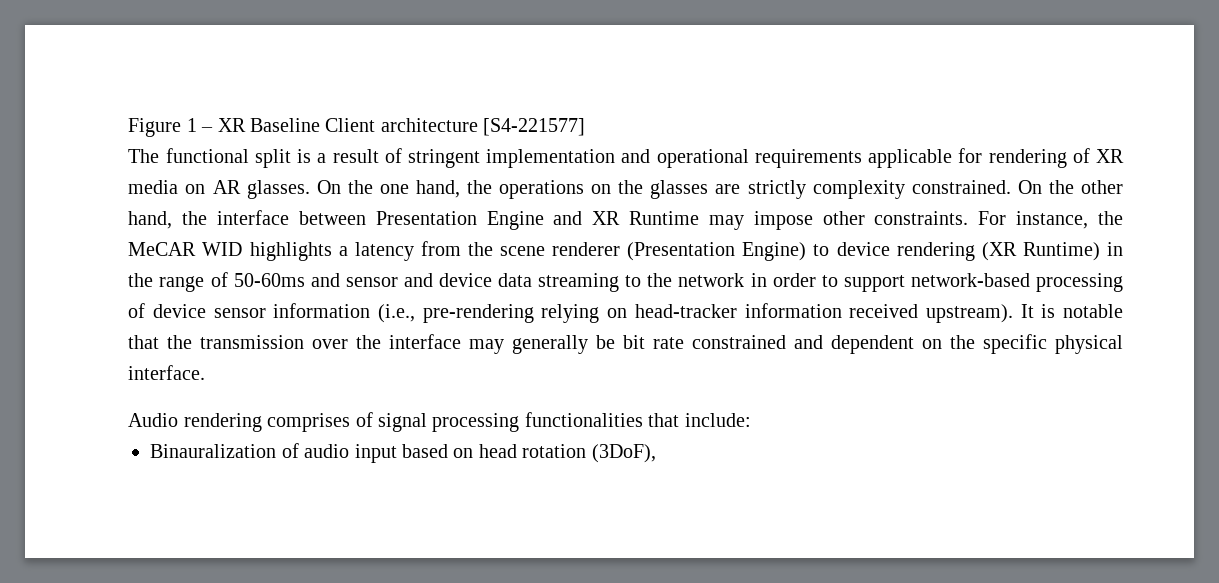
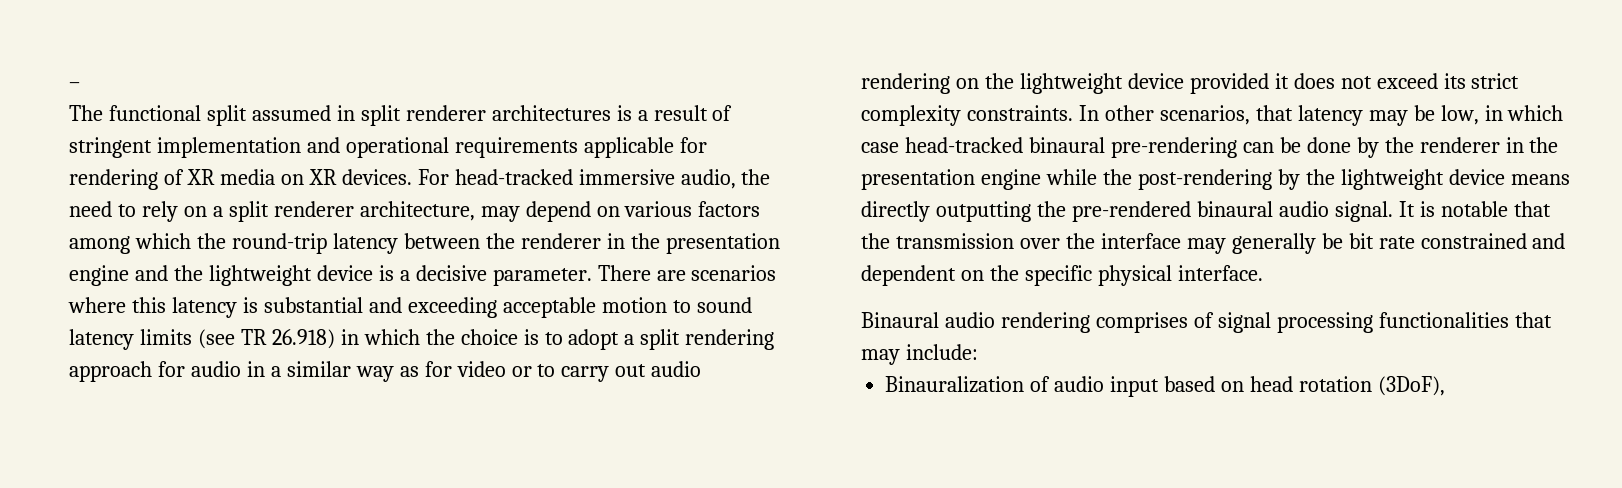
- Figure 1 – XR Baseline Client architecture [S4-221577]
- The functional split is a result of stringent implementation and operational requirements applicable for rendering of XR media on AR glasses. On the one hand, the operations on the glasses are strictly complexity constrained. On the other hand, the interface between Presentation Engine and XR Runtime may impose other constraints. For instance, the MeCAR WID highlights a latency from the scene renderer (Presentation Engine) to device rendering (XR Runtime) in the range of 50-60ms and sensor and device data streaming to the network in order to support network-based processing of device sensor information (i.e., pre-rendering relying on head-tracker information received upstream).
+ –
+ The functional split assumed in split renderer architectures is a result of stringent implementation and operational requirements applicable for rendering of XR media on XR devices. For head-tracked immersive audio, the need to rely on a split renderer architecture, may depend on various factors among which the round-trip latency between the renderer in the presentation engine and the lightweight device is a decisive parameter. There are scenarios where this latency is substantial and exceeding acceptable motion to sound latency limits (see TR 26.918) in which the choice is to adopt a split rendering approach for audio in a similar way as for video or to carry out audio rendering on the lightweight device provided it does not exceed its strict complexity constraints. In other scenarios, that latency may be low, in which case head-tracked binaural pre-rendering can be done by the renderer in the presentation engine while the post-rendering by the lightweight device means directly outputting the pre-rendered binaural audio signal.
- Audio rendering comprises of signal processing functionalities that include:
+ Binaural audio rendering comprises of signal processing functionalities that may include:

